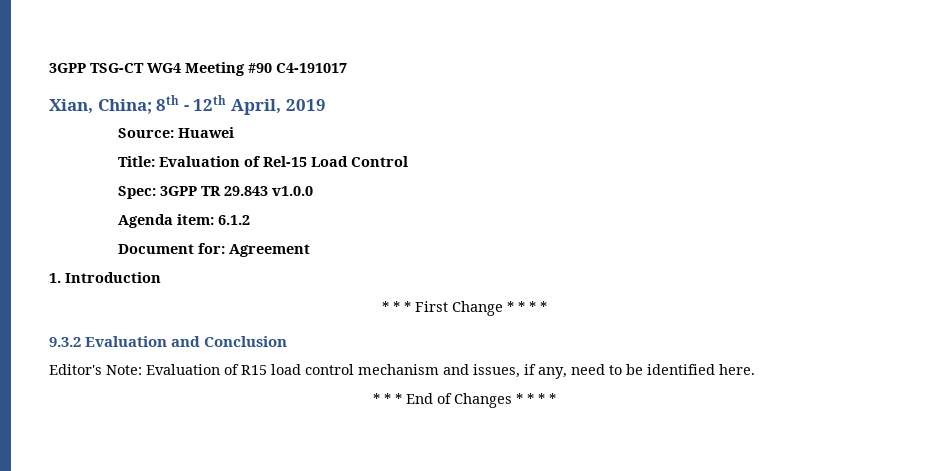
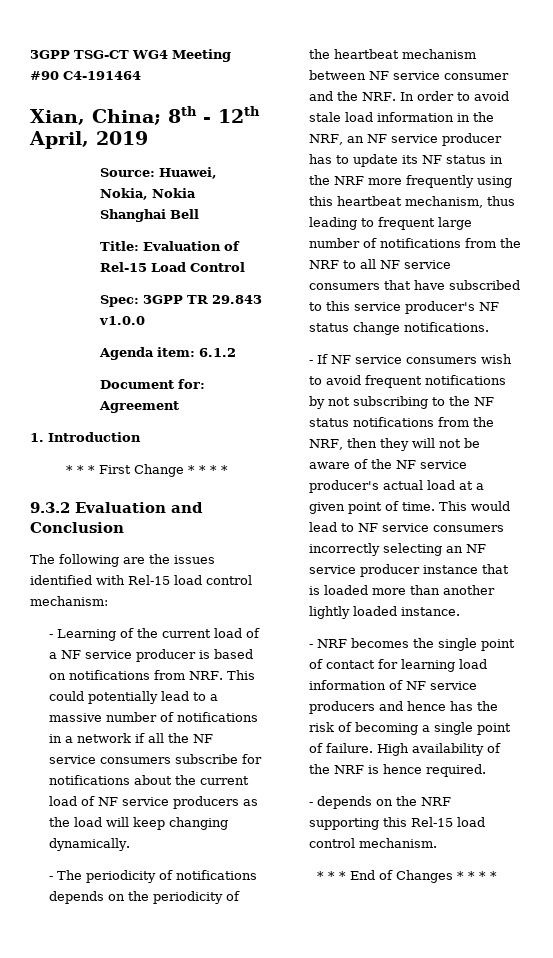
- 3GPP TSG-CT WG4 Meeting #90 C4-191017
+ 3GPP TSG-CT WG4 Meeting #90 C4-191464
- Source: Huawei
+ Source: Huawei, Nokia, Nokia Shanghai Bell
- Editor's Note: Evaluation of R15 load control mechanism and issues, if any, need to be identified here.
+ The following are the issues identified with Rel-15 load control mechanism:
+ - Learning of the current load of a NF service producer is based on notifications from NRF. This could potentially lead to a massive number of notifications in a network if all the NF service consumers subscribe for notifications about the current load of NF service producers as the load will keep changing dynamically.
+ - The periodicity of notifications depends on the periodicity of the heartbeat mechanism between NF service consumer and the NRF. In order to avoid stale load information in the NRF, an NF service producer has to update its NF status in the NRF more frequently using this heartbeat mechanism, thus leading to frequent large number of notifications from the NRF to all NF service consumers that have subscribed to this service producer's NF status change notifications.
+ - If NF service consumers wish to avoid frequent notifications by not subscribing to the NF status notifications from the NRF, then they will not be aware of the NF service producer's actual load at a given point of time. This would lead to NF service consumers incorrectly selecting an NF service producer instance that is loaded more than another lightly loaded instance.
+ - NRF becomes the single point of contact for learning load information of NF service producers and hence has the risk of becoming a single point of failure. High availability of the NRF is hence required.
+ - depends on the NRF supporting this Rel-15 load control mechanism.

